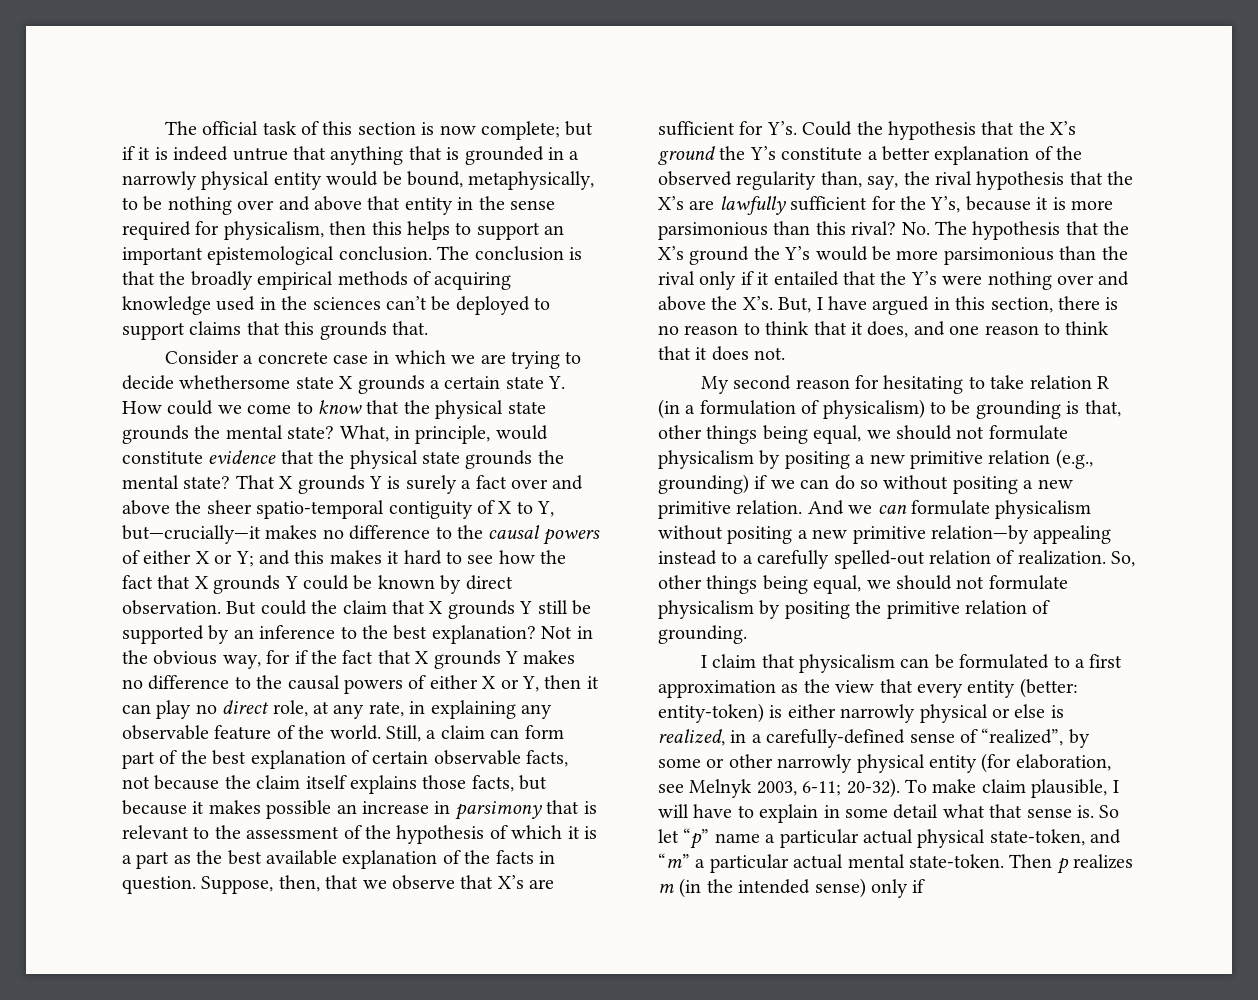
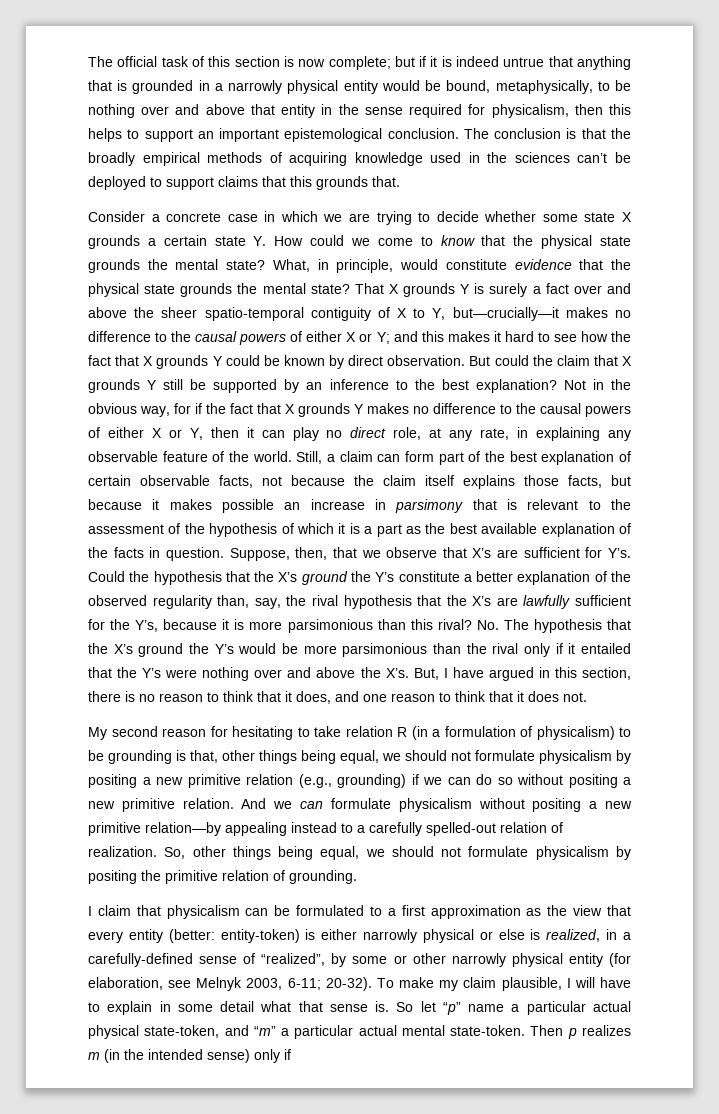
- Consider a concrete case in which we are trying to decide whethersome state X grounds a certain state Y. How could we come to know that the physical state grounds the mental state?
+ Consider a concrete case in which we are trying to decide whether some state X grounds a certain state Y. How could we come to know that the physical state grounds the mental state?
- To make claim plausible, I will have to explain in some detail what that sense is.
+ To make my claim plausible, I will have to explain in some detail what that sense is.

